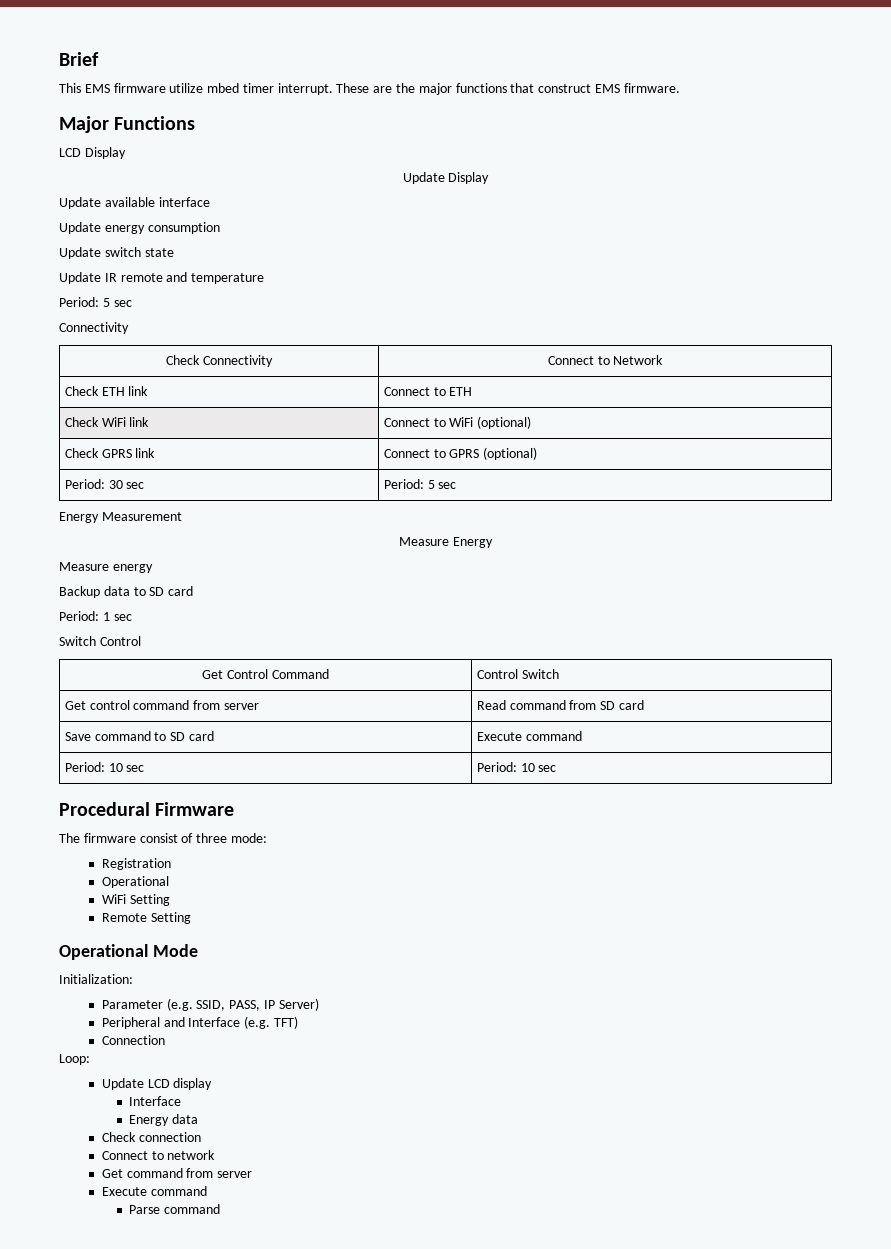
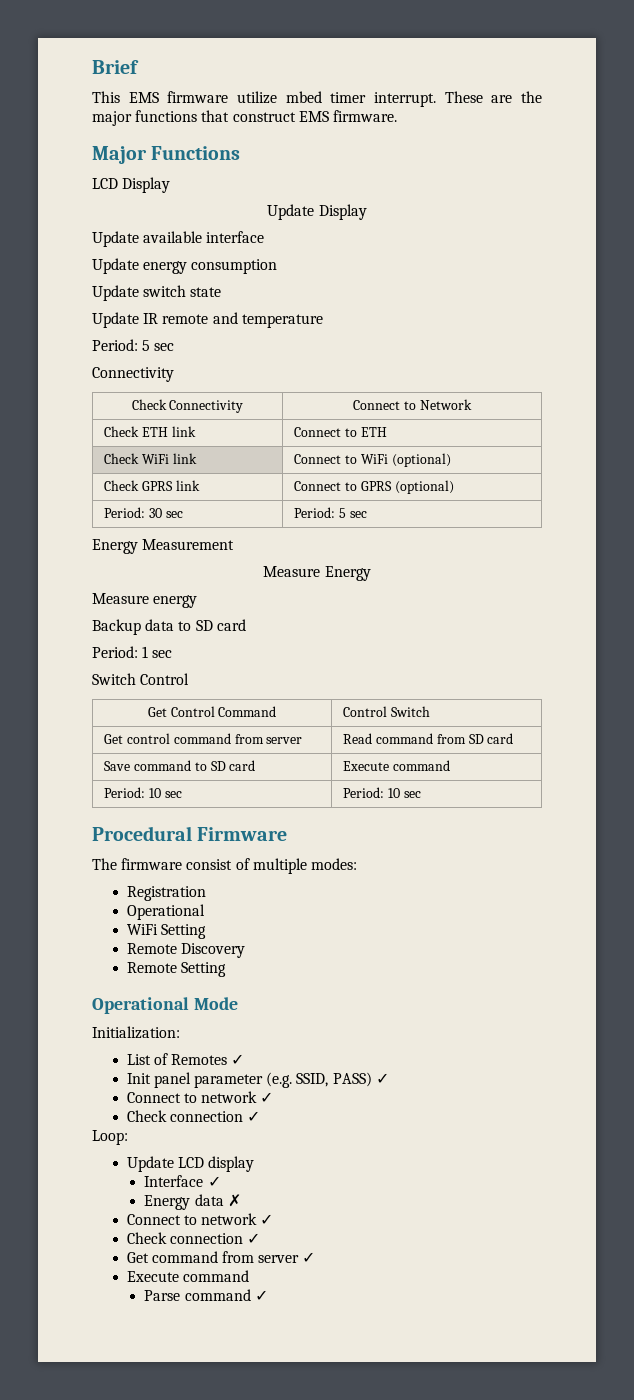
- The firmware consist of three mode:
+ The firmware consist of multiple modes:
+ Remote Discovery
- Parameter (e.g. SSID, PASS, IP Server)
- Peripheral and Interface (e.g. TFT)
- Connection
+ List of Remotes ✓
+ Init panel parameter (e.g. SSID, PASS) ✓
+ Connect to network ✓
+ Check connection ✓
  Update LCD display
- Interface
+ Interface ✓
- Energy data
- Check connection
- Connect to network
+ Energy data ✗
+ Connect to network ✓
+ Check connection ✓
- Get command from server
+ Get command from server ✓
- Parse command
+ Parse command ✓

